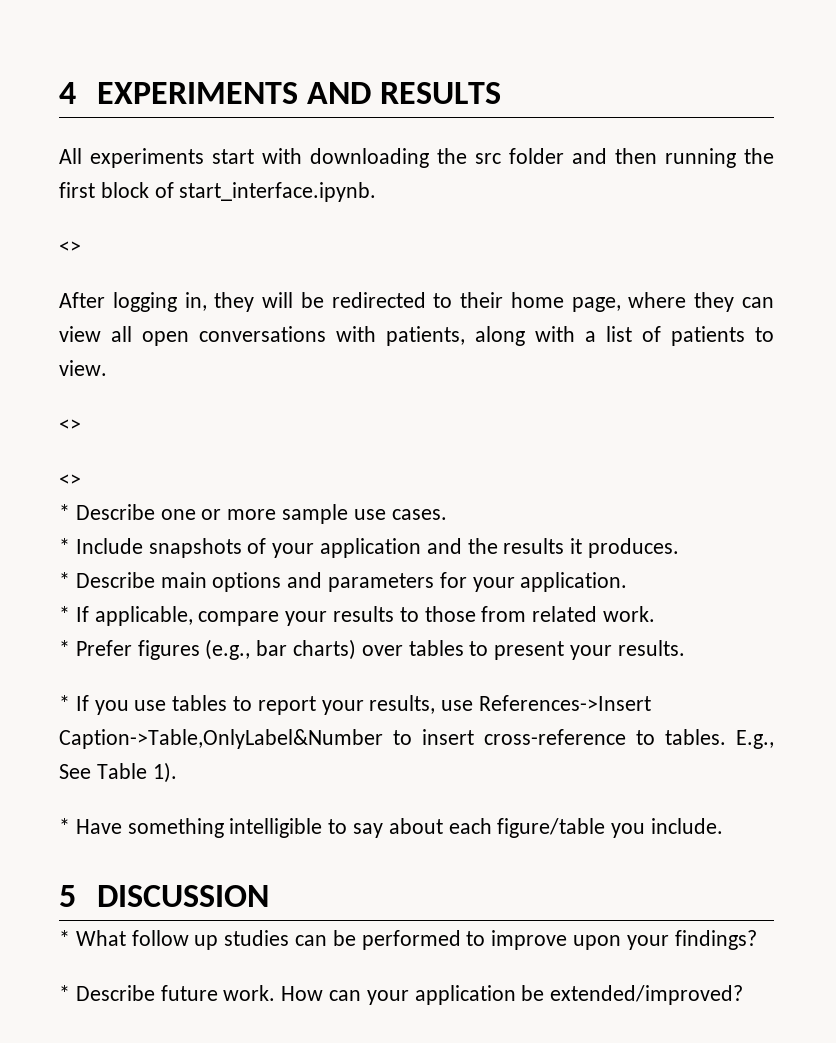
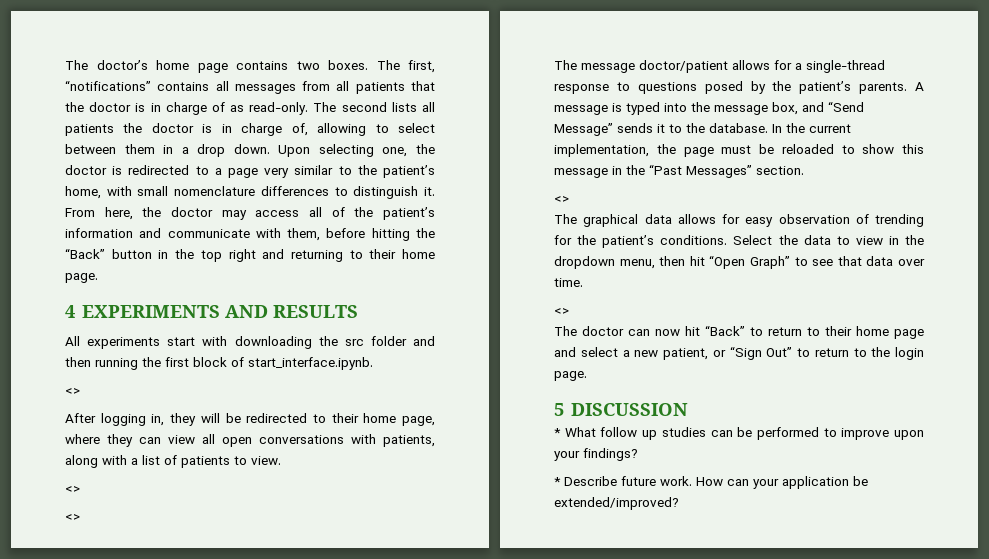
+ The doctor’s home page contains two boxes. The first, “notifications” contains all messages from all patients that the doctor is in charge of as read-only. The second lists all patients the doctor is in charge of, allowing to select between them in a drop down. Upon selecting one, the doctor is redirected to a page very similar to the patient’s home, with small nomenclature differences to distinguish it. From here, the doctor may access all of the patient’s information and communicate with them, before hitting the “Back” button in the top right and returning to their home page.
- * Describe one or more sample use cases.
- * Include snapshots of your application and the results it produces.
- * Describe main options and parameters for your application.
- * If applicable, compare your results to those from related work.
- * Prefer figures (e.g., bar charts) over tables to present your results.
- * If you use tables to report your results, use References->Insert Caption->Table,OnlyLabel&Number to insert cross-reference to tables. E.g., See Table 1).
- * Have something intelligible to say about each figure/table you include.
+ The message doctor/patient allows for a single-thread response to questions posed by the patient’s parents. A message is typed into the message box, and “Send Message” sends it to the database. In the current implementation, the page must be reloaded to show this message in the “Past Messages” section.
+ <>
+ The graphical data allows for easy observation of trending for the patient’s conditions. Select the data to view in the dropdown menu, then hit “Open Graph” to see that data over time.
+ <>
+ The doctor can now hit “Back” to return to their home page and select a new patient, or “Sign Out” to return to the login page.

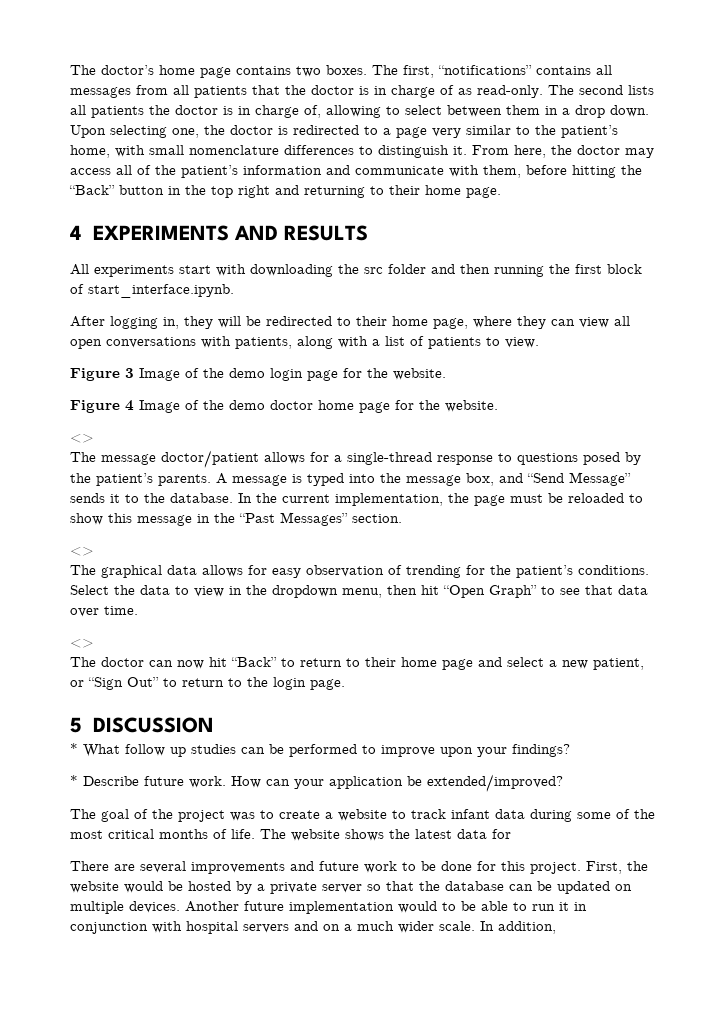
  All experiments start with downloading the src folder and then running the first block of start_interface.ipynb.
- <>
  After logging in, they will be redirected to their home page, where they can view all open conversations with patients, along with a list of patients to view.
- <>
+ Figure 3 Image of the demo login page for the website.
+ Figure 4 Image of the demo doctor home page for the website.
+ The goal of the project was to create a website to track infant data during some of the most critical months of life. The website shows the latest data for
+ There are several improvements and future work to be done for this project. First, the website would be hosted by a private server so that the database can be updated on multiple devices. Another future implementation would to be able to run it in conjunction with hospital servers and on a much wider scale. In addition,

